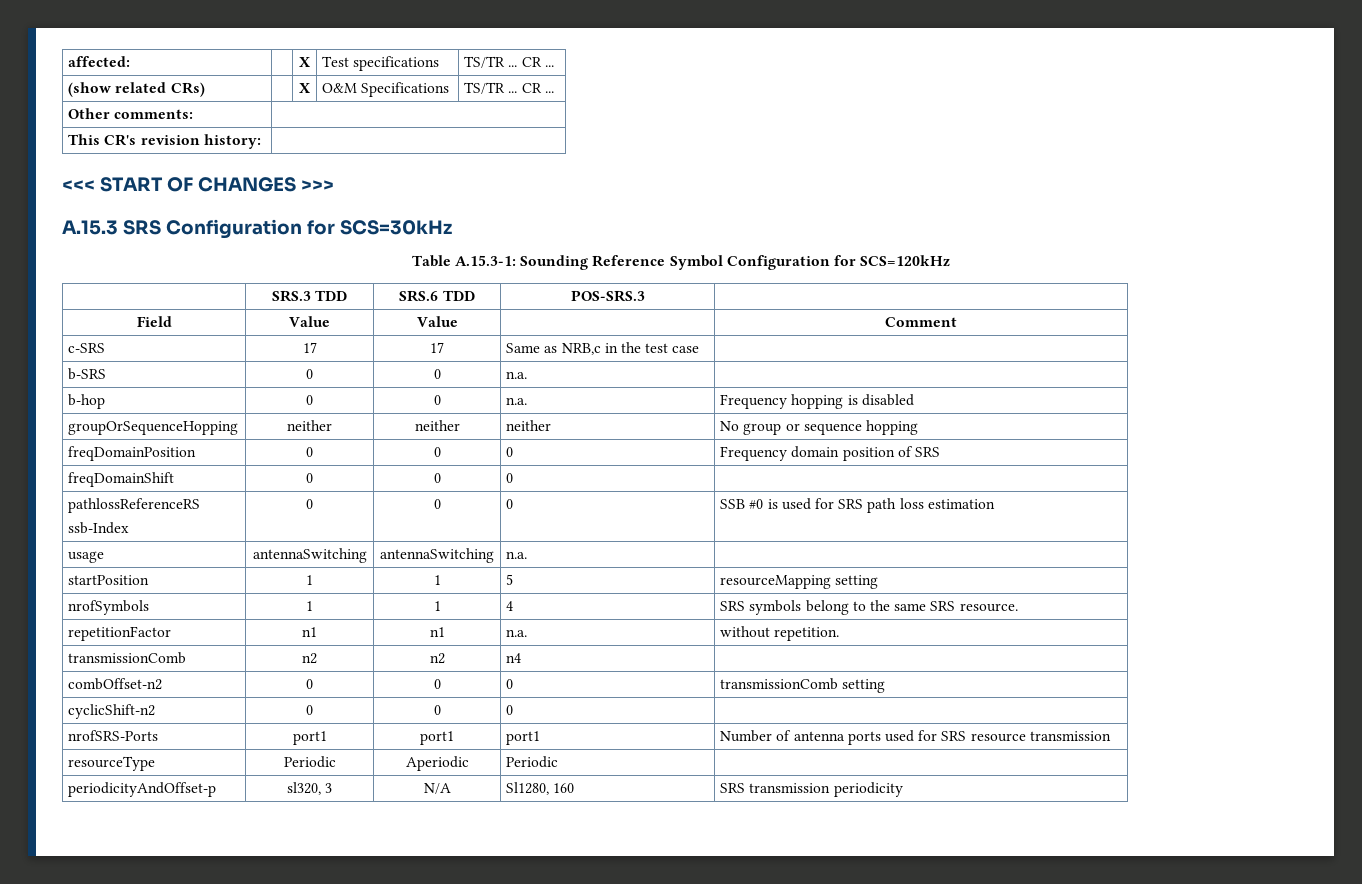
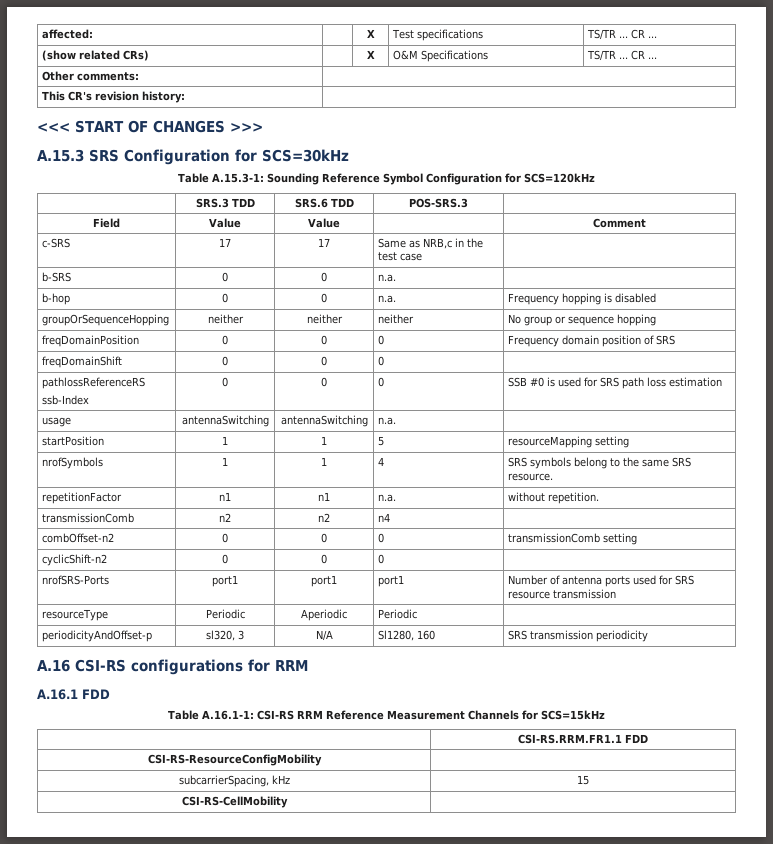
+ A.16 CSI-RS configurations for RRM
+ A.16.1 FDD
+ Table A.16.1-1: CSI-RS RRM Reference Measurement Channels for SCS=15kHz
+ | CSI-RS.RRM.FR1.1 FDD
+ CSI-RS-ResourceConfigMobility |
+ subcarrierSpacing, kHz | 15
+ CSI-RS-CellMobility |

